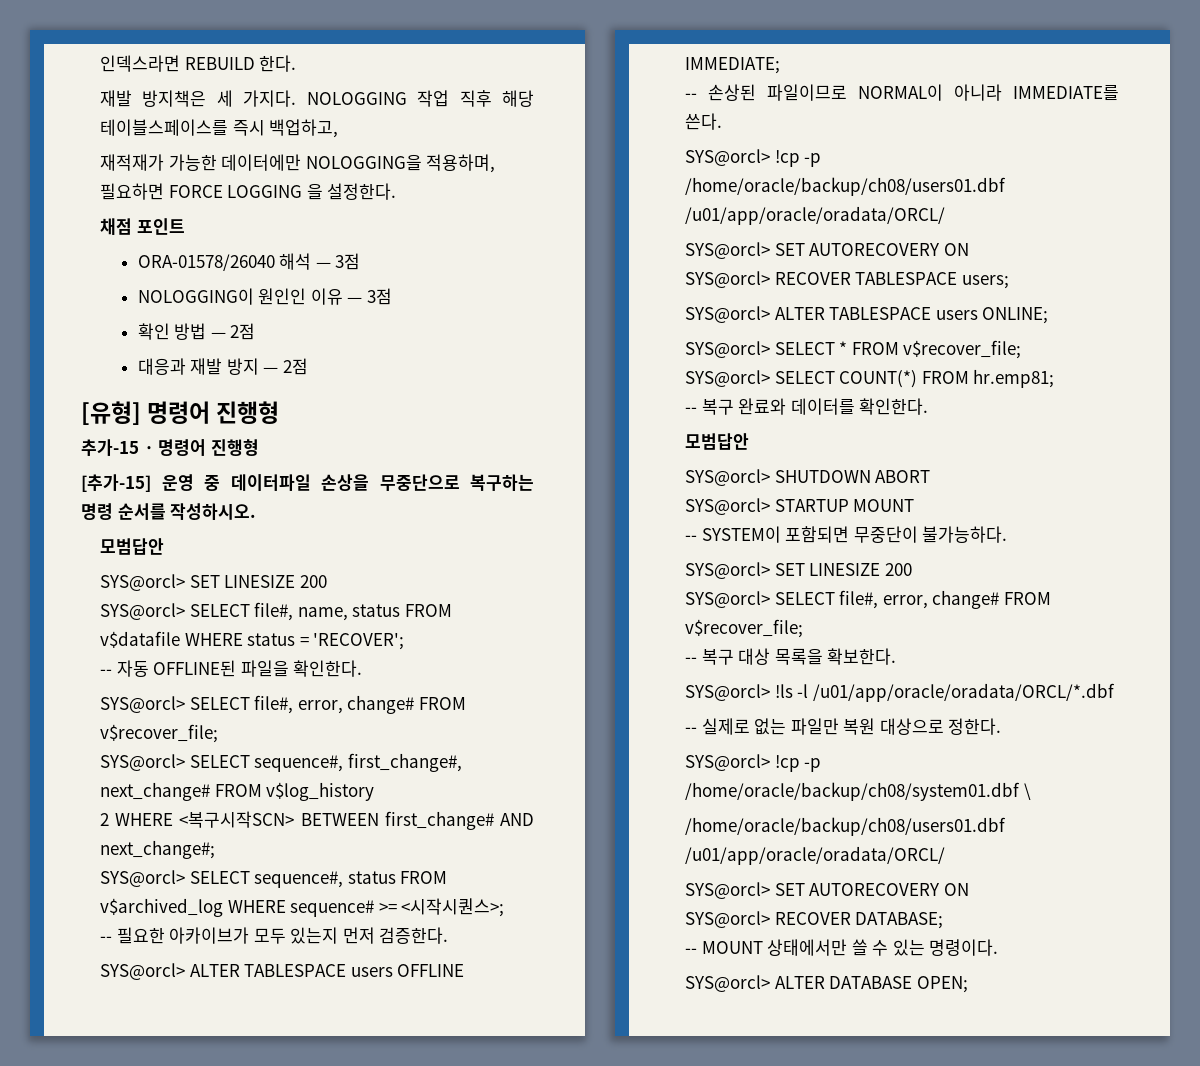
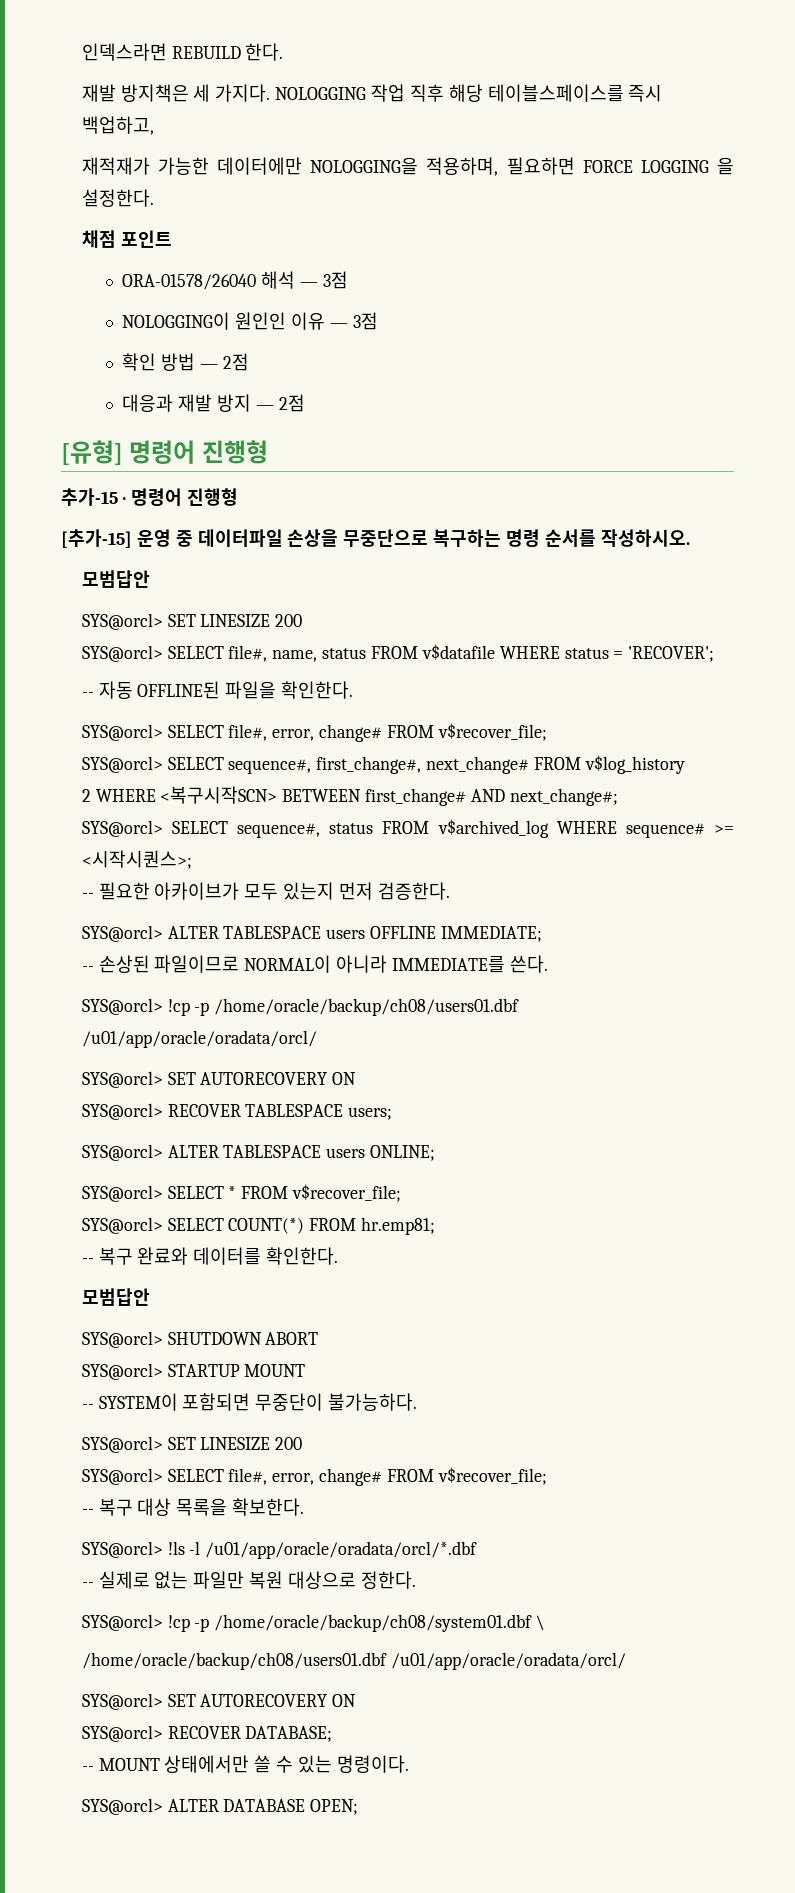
- SYS@orcl> !cp -p /home/oracle/backup/ch08/users01.dbf /u01/app/oracle/oradata/ORCL/
+ SYS@orcl> !cp -p /home/oracle/backup/ch08/users01.dbf /u01/app/oracle/oradata/orcl/
- SYS@orcl> !ls -l /u01/app/oracle/oradata/ORCL/*.dbf
+ SYS@orcl> !ls -l /u01/app/oracle/oradata/orcl/*.dbf
  SYS@orcl> !cp -p /home/oracle/backup/ch08/system01.dbf \
- /home/oracle/backup/ch08/users01.dbf /u01/app/oracle/oradata/ORCL/
+ /home/oracle/backup/ch08/users01.dbf /u01/app/oracle/oradata/orcl/

